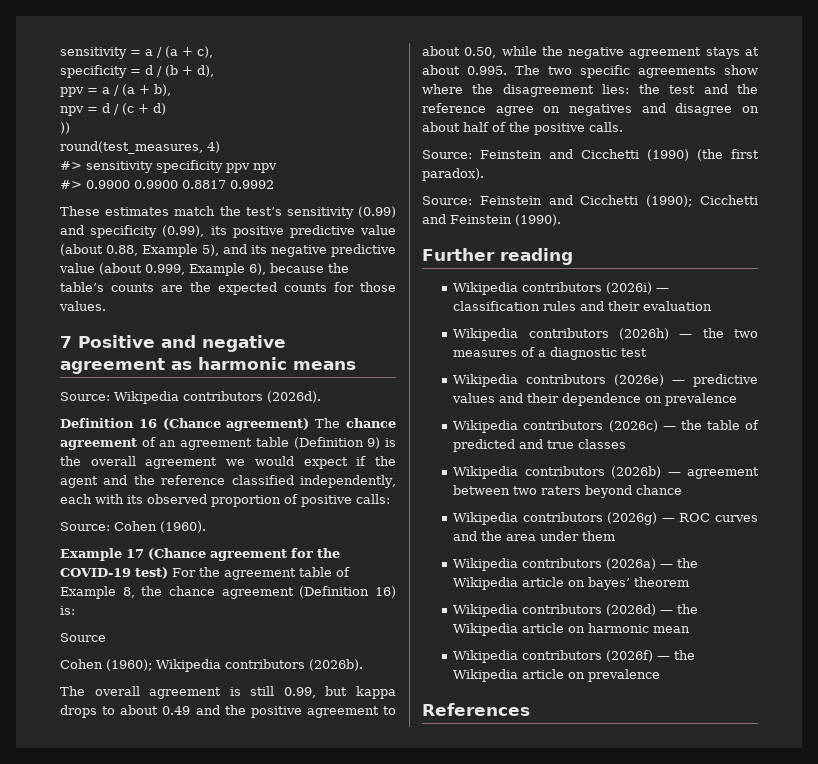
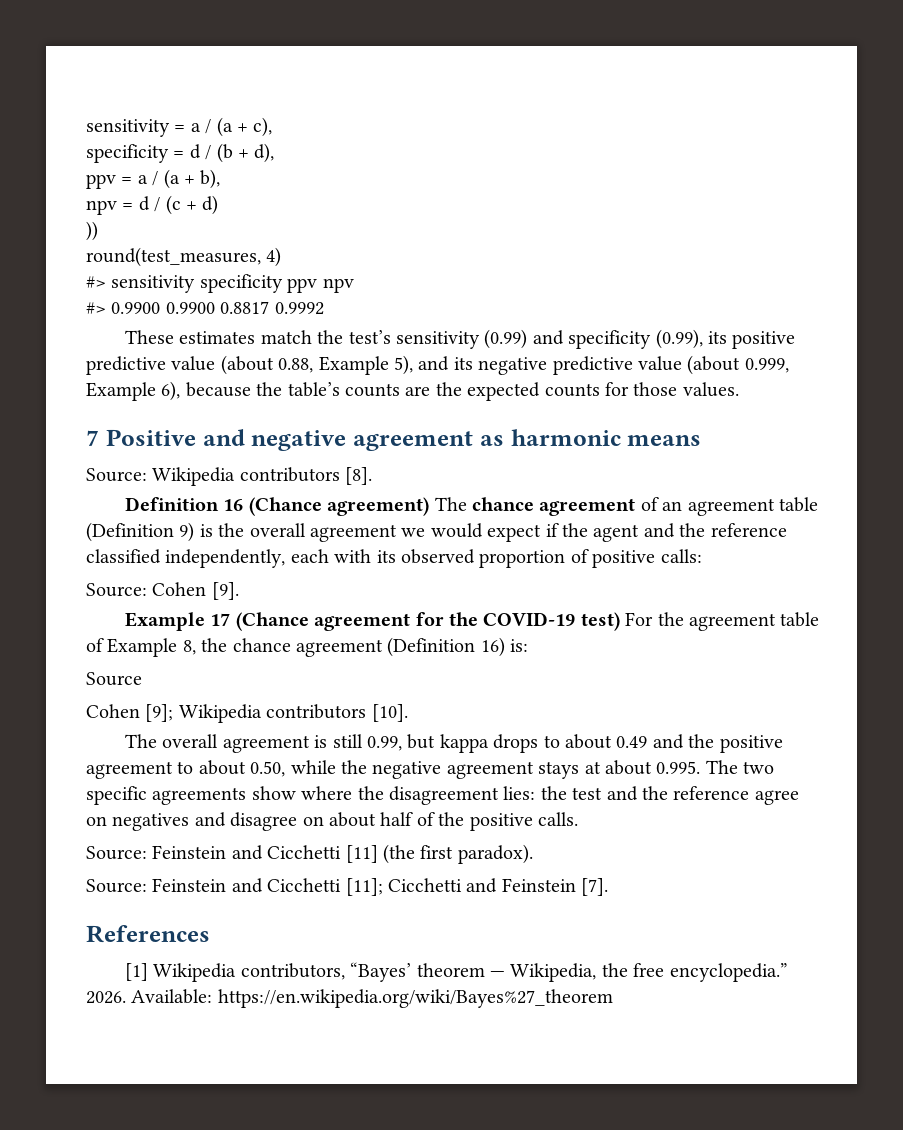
- Source: Wikipedia contributors (2026d).
+ Source: Wikipedia contributors [8].
- Source: Cohen (1960).
+ Source: Cohen [9].
- Cohen (1960); Wikipedia contributors (2026b).
+ Cohen [9]; Wikipedia contributors [10].
- Source: Feinstein and Cicchetti (1990) (the first paradox).
+ Source: Feinstein and Cicchetti [11] (the first paradox).
- Source: Feinstein and Cicchetti (1990); Cicchetti and Feinstein (1990).
- Further reading
- Wikipedia contributors (2026i) — classification rules and their evaluation
- Wikipedia contributors (2026h) — the two measures of a diagnostic test
- Wikipedia contributors (2026e) — predictive values and their dependence on prevalence
- Wikipedia contributors (2026c) — the table of predicted and true classes
- Wikipedia contributors (2026b) — agreement between two raters beyond chance
- Wikipedia contributors (2026g) — ROC curves and the area under them
- Wikipedia contributors (2026a) — the Wikipedia article on bayes’ theorem
- Wikipedia contributors (2026d) — the Wikipedia article on harmonic mean
- Wikipedia contributors (2026f) — the Wikipedia article on prevalence
+ Source: Feinstein and Cicchetti [11]; Cicchetti and Feinstein [7].
  References
+ [1] Wikipedia contributors, “Bayes’ theorem — Wikipedia, the free encyclopedia.” 2026. Available: https://en.wikipedia.org/wiki/Bayes%27_theorem

